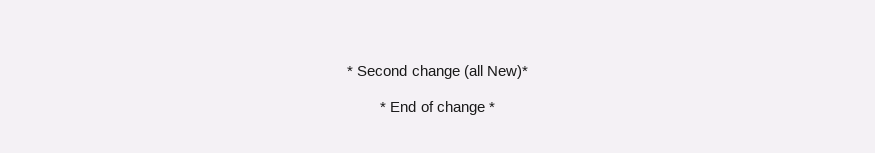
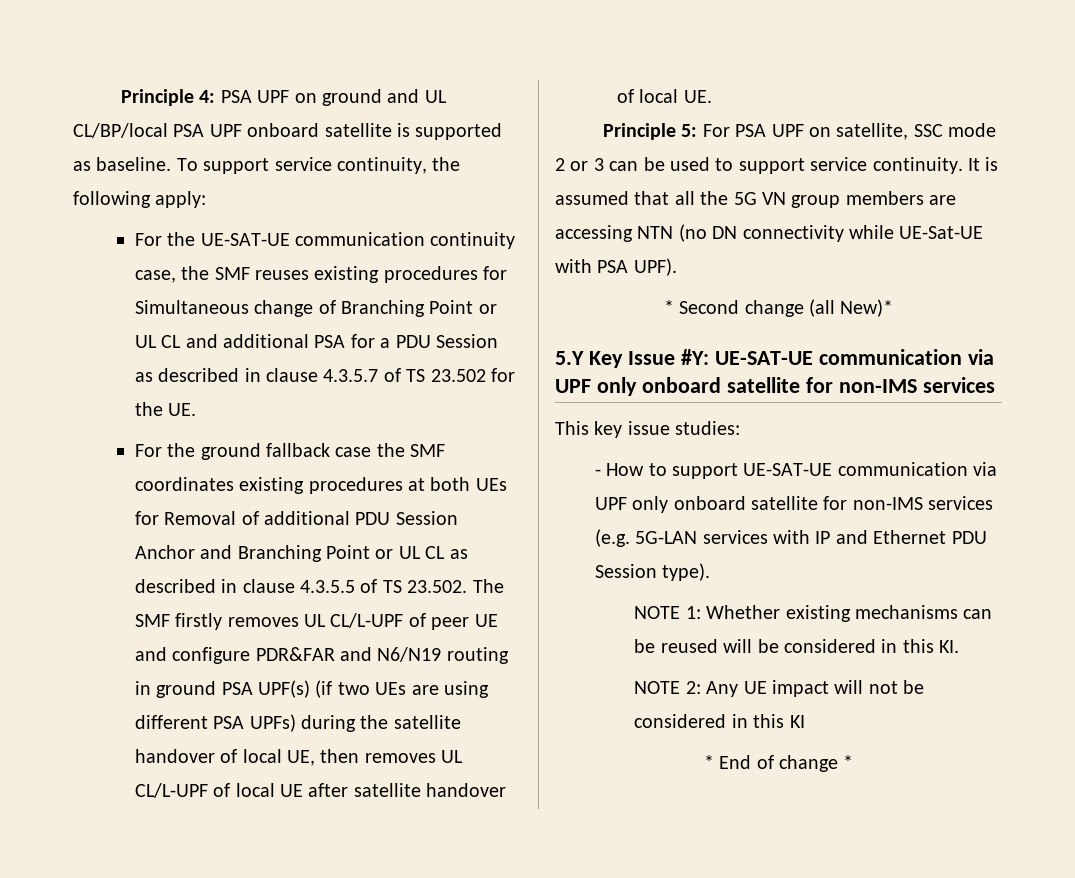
+ Principle 4: PSA UPF on ground and UL CL/BP/local PSA UPF onboard satellite is supported as baseline. To support service continuity, the following apply:
+ For the UE-SAT-UE communication continuity case, the SMF reuses existing procedures for Simultaneous change of Branching Point or UL CL and additional PSA for a PDU Session as described in clause 4.3.5.7 of TS 23.502 for the UE.
+ For the ground fallback case the SMF coordinates existing procedures at both UEs for Removal of additional PDU Session Anchor and Branching Point or UL CL as described in clause 4.3.5.5 of TS 23.502. The SMF firstly removes UL CL/L-UPF of peer UE and configure PDR&FAR and N6/N19 routing in ground PSA UPF(s) (if two UEs are using different PSA UPFs) during the satellite handover of local UE, then removes UL CL/L-UPF of local UE after satellite handover of local UE.
+ Principle 5: For PSA UPF on satellite, SSC mode 2 or 3 can be used to support service continuity. It is assumed that all the 5G VN group members are accessing NTN (no DN connectivity while UE-Sat-UE with PSA UPF).
+ 5.Y Key Issue #Y: UE-SAT-UE communication via UPF only onboard satellite for non-IMS services
+ This key issue studies:
+ - How to support UE-SAT-UE communication via UPF only onboard satellite for non-IMS services (e.g. 5G-LAN services with IP and Ethernet PDU Session type).
+ NOTE 1: Whether existing mechanisms can be reused will be considered in this KI.
+ NOTE 2: Any UE impact will not be considered in this KI

